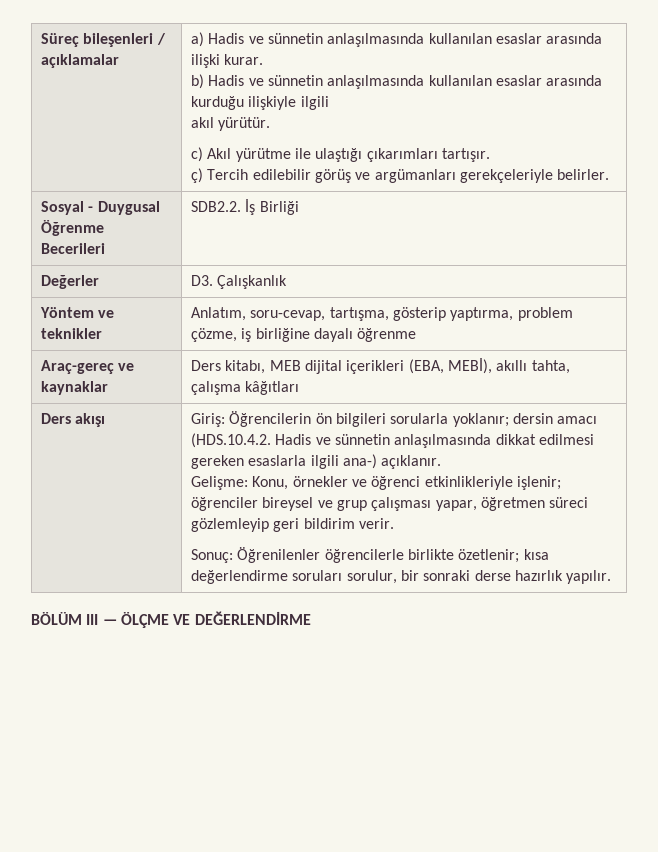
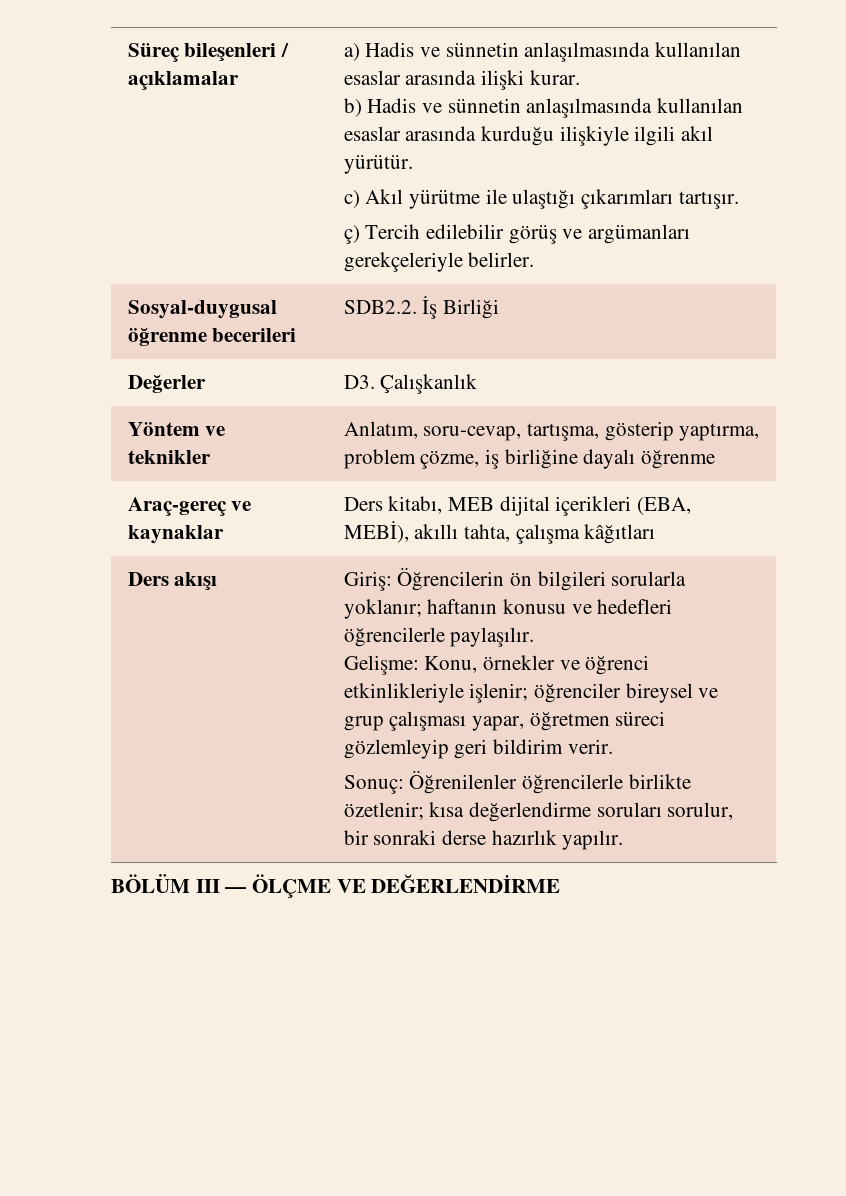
- b) Hadis ve sünnetin anlaşılmasında kullanılan esaslar arasında kurduğu ilişkiyle ilgili
- akıl yürütür.
+ b) Hadis ve sünnetin anlaşılmasında kullanılan esaslar arasında kurduğu ilişkiyle ilgili akıl yürütür.
- Sosyal - Duygusal Öğrenme Becerileri | SDB2.2. İş Birliği
+ Sosyal-duygusal öğrenme becerileri | SDB2.2. İş Birliği
- Giriş: Öğrencilerin ön bilgileri sorularla yoklanır; dersin amacı (HDS.10.4.2. Hadis ve sünnetin anlaşılmasında dikkat edilmesi gereken esaslarla ilgili ana-) açıklanır.
+ Giriş: Öğrencilerin ön bilgileri sorularla yoklanır; haftanın konusu ve hedefleri öğrencilerle paylaşılır.

